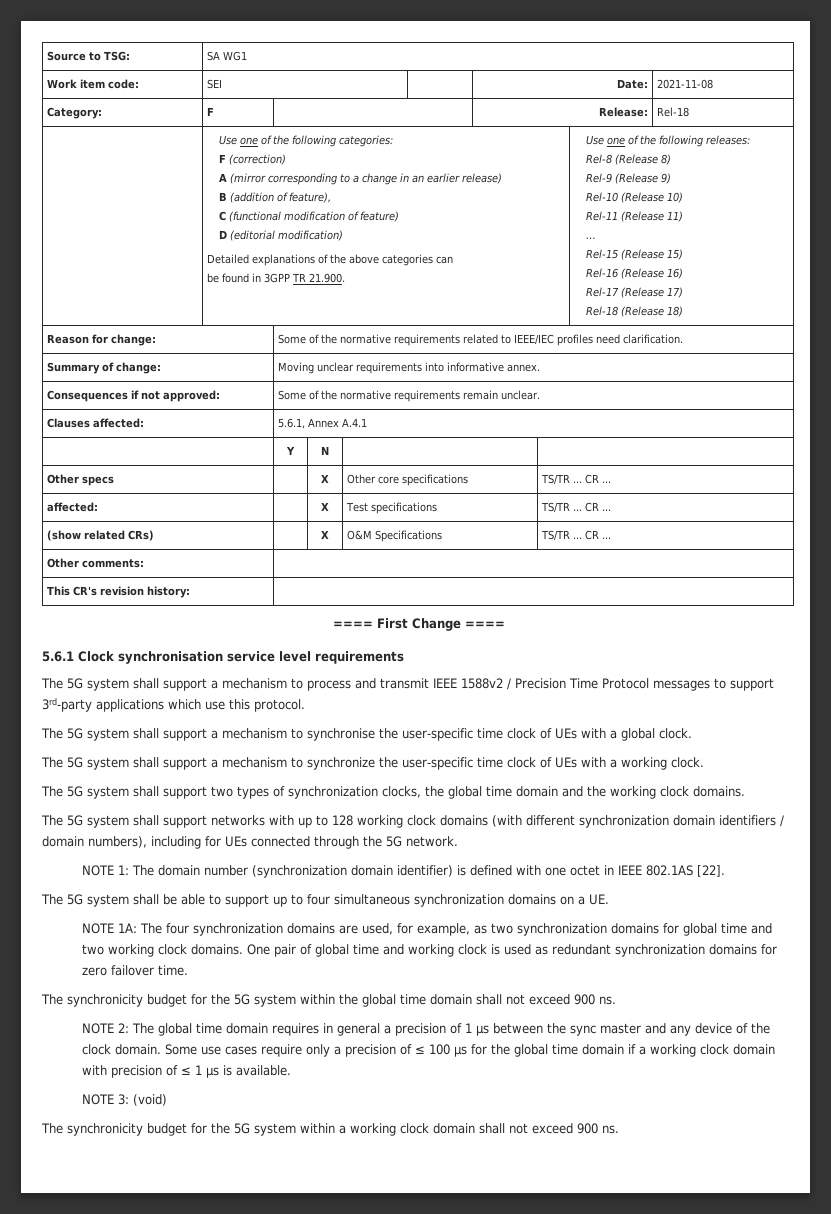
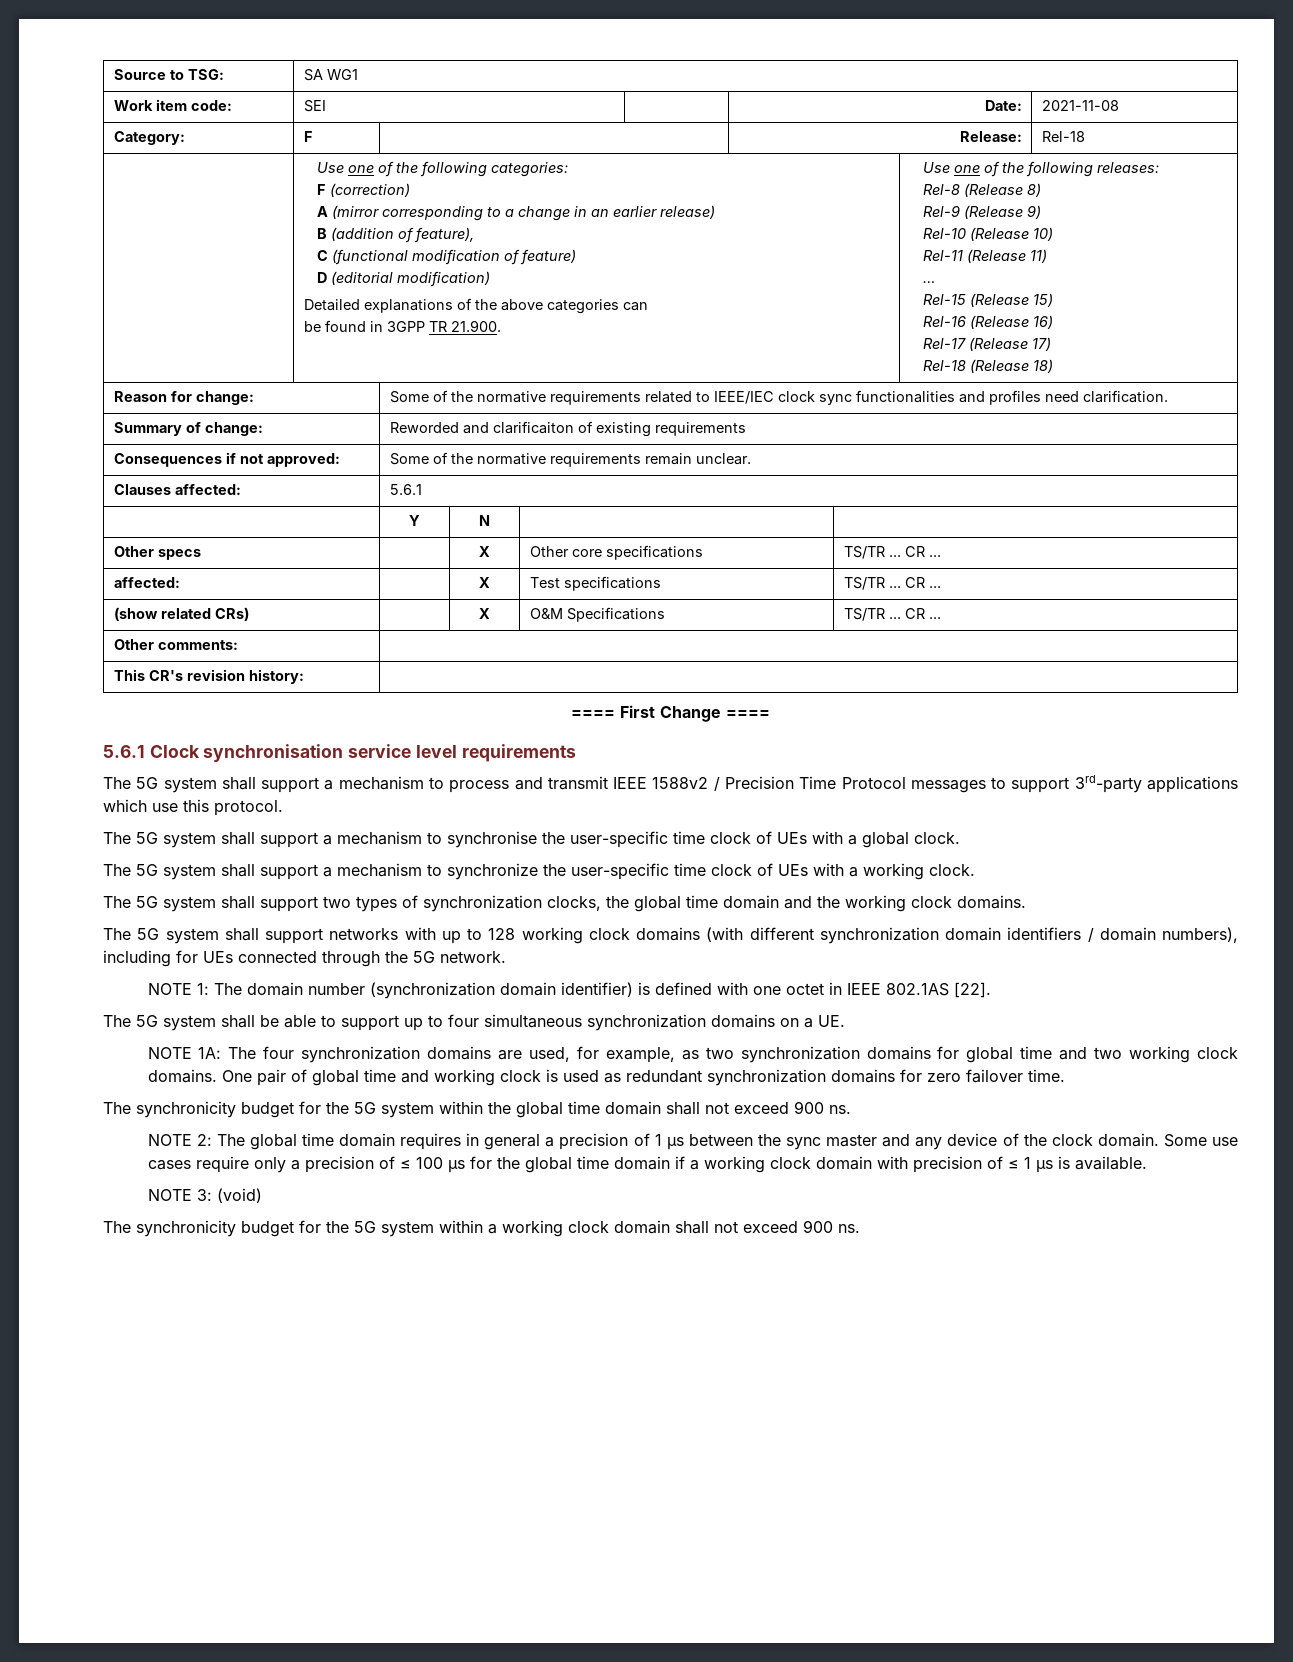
- Reason for change: | Some of the normative requirements related to IEEE/IEC profiles need clarification.
+ Reason for change: | Some of the normative requirements related to IEEE/IEC clock sync functionalities and profiles need clarification.
- Summary of change: | Moving unclear requirements into informative annex.
+ Summary of change: | Reworded and clarificaiton of existing requirements
- Clauses affected: | 5.6.1, Annex A.4.1
+ Clauses affected: | 5.6.1

